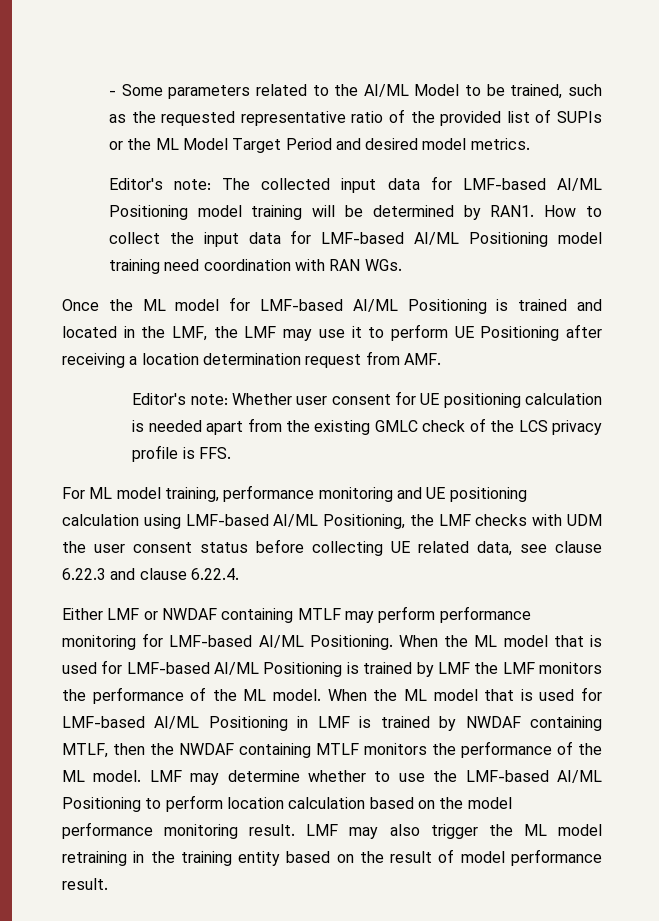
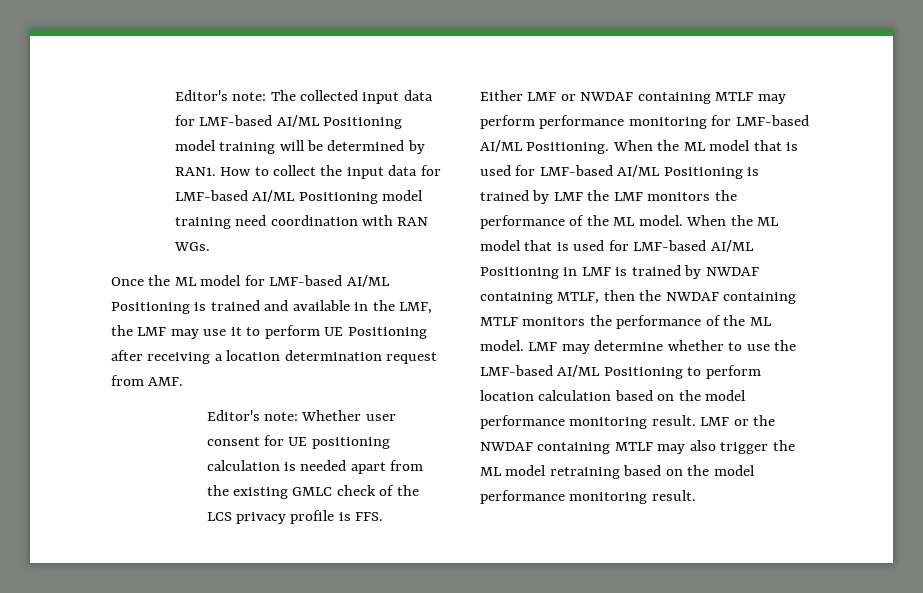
- - Some parameters related to the AI/ML Model to be trained, such as the requested representative ratio of the provided list of SUPIs or the ML Model Target Period and desired model metrics.
- Once the ML model for LMF-based AI/ML Positioning is trained and located in the LMF, the LMF may use it to perform UE Positioning after receiving a location determination request from AMF.
+ Once the ML model for LMF-based AI/ML Positioning is trained and available in the LMF, the LMF may use it to perform UE Positioning after receiving a location determination request from AMF.
- For ML model training, performance monitoring and UE positioning calculation using LMF-based AI/ML Positioning, the LMF checks with UDM the user consent status before collecting UE related data, see clause 6.22.3 and clause 6.22.4.
- LMF may also trigger the ML model retraining in the training entity based on the result of model performance result.
+ LMF or the NWDAF containing MTLF may also trigger the ML model retraining based on the model performance monitoring result.

